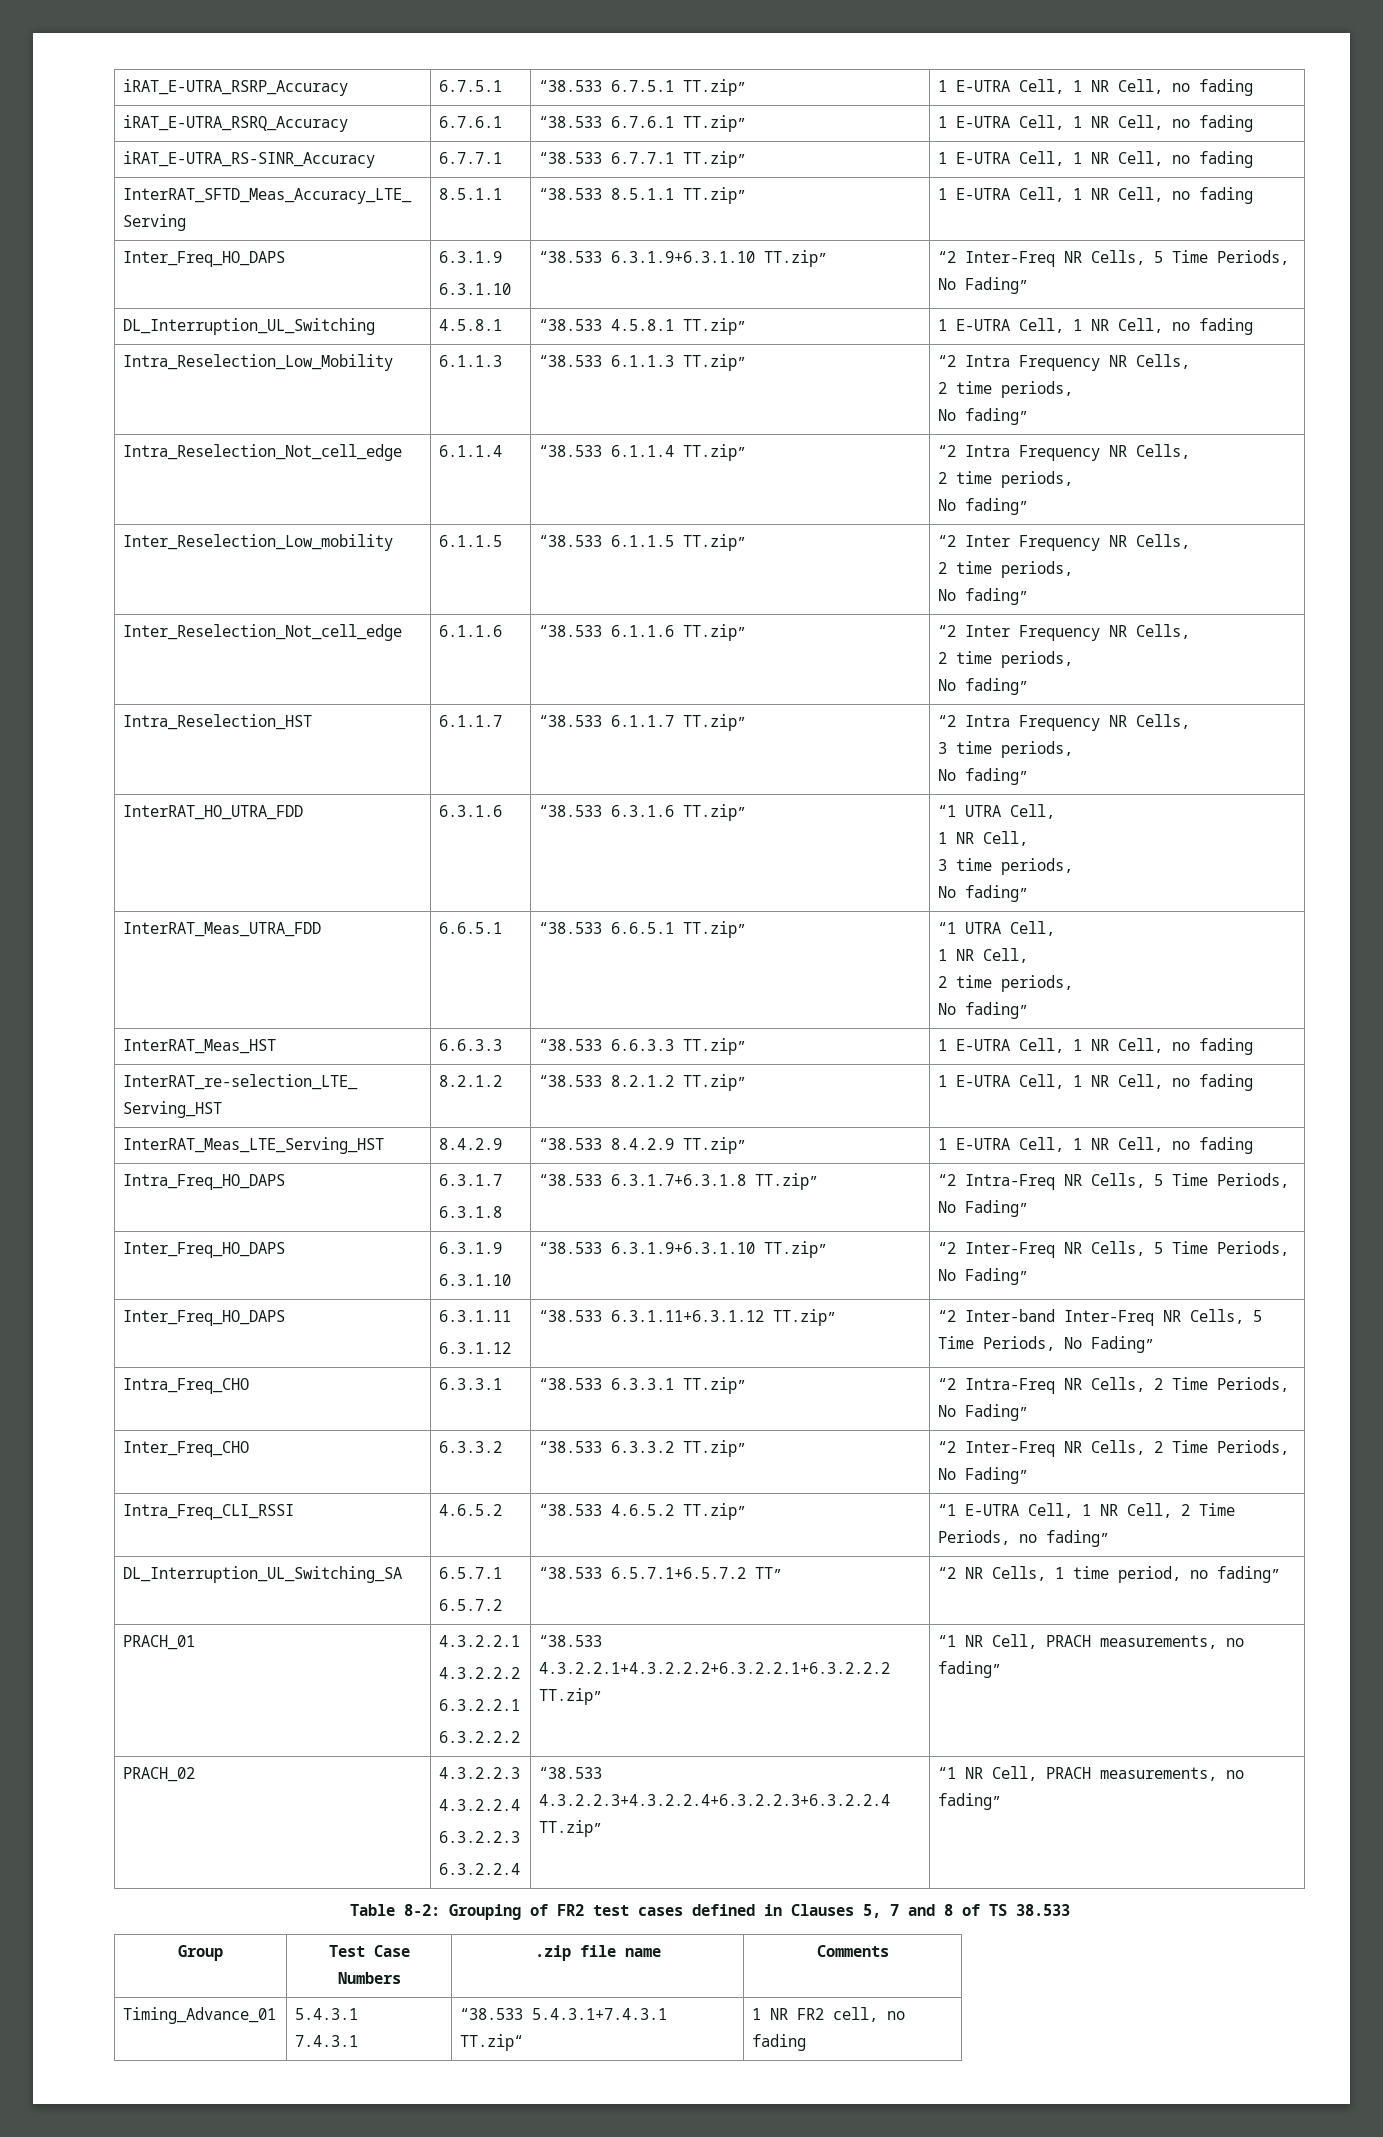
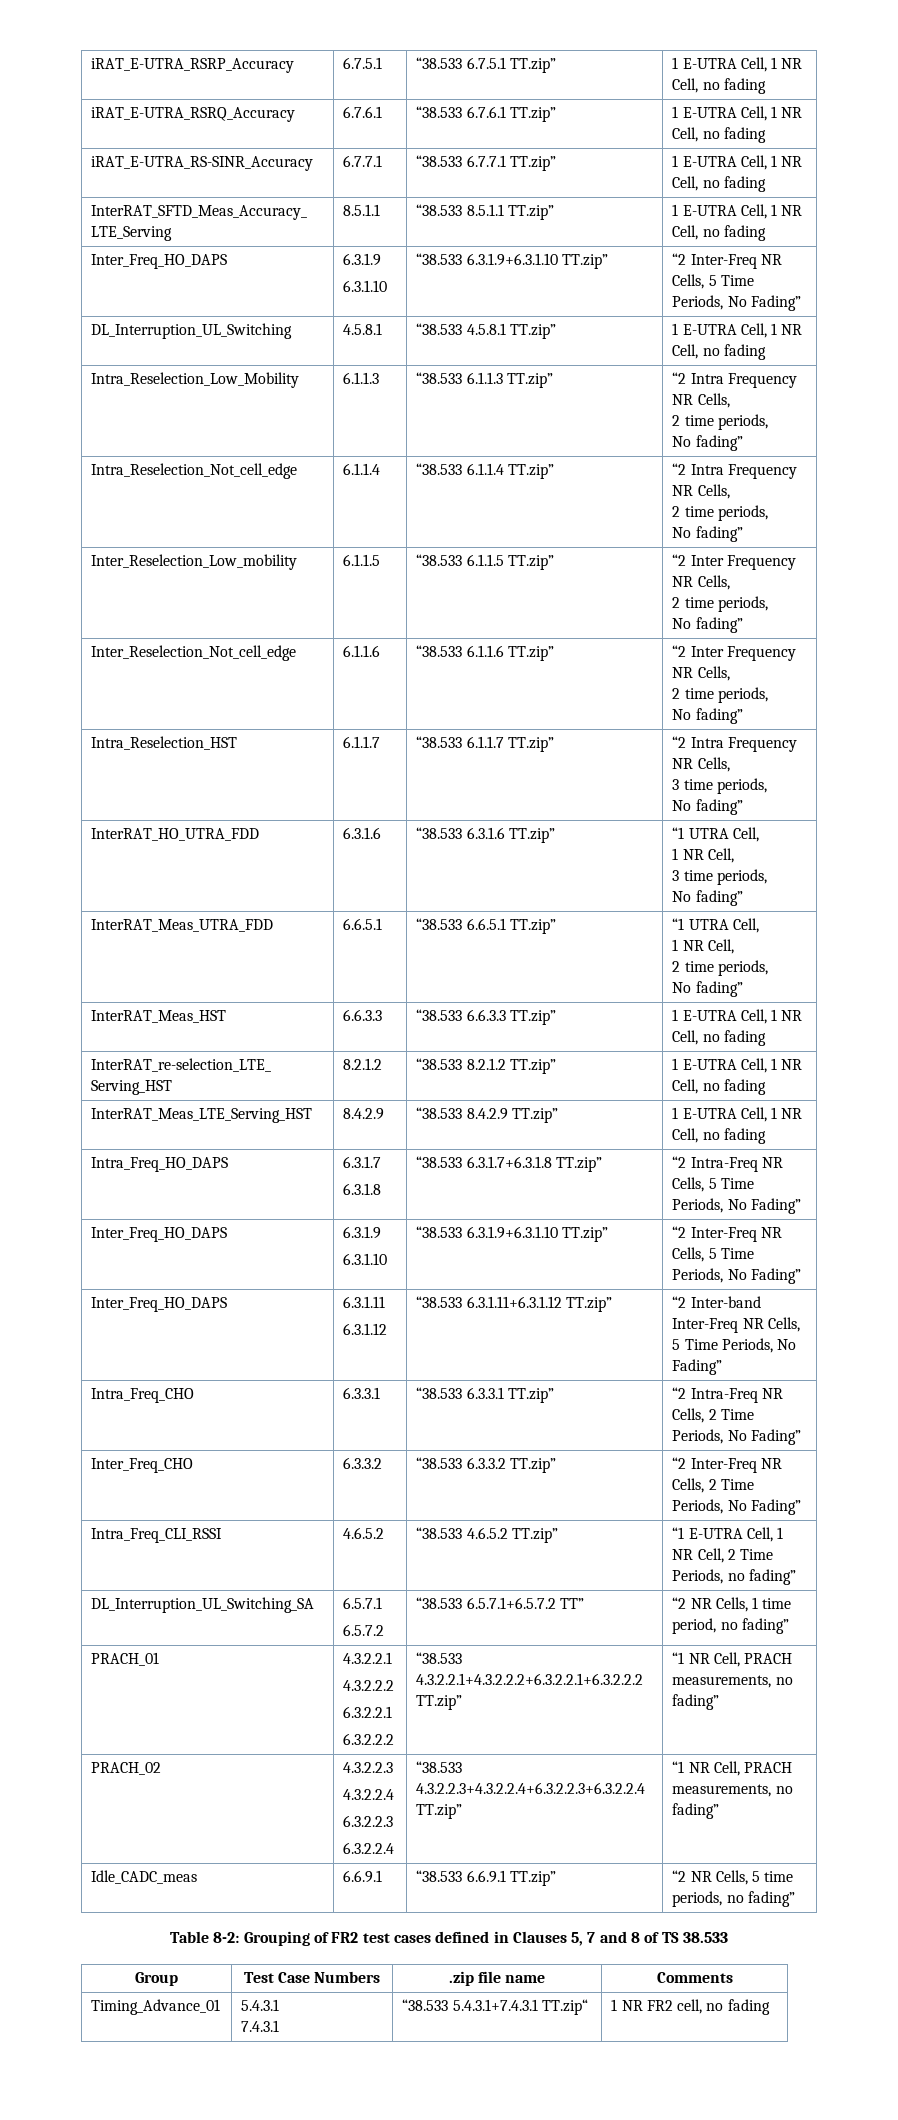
+ Idle_CADC_meas | 6.6.9.1 | “38.533 6.6.9.1 TT.zip” | “2 NR Cells, 5 time periods, no fading”

